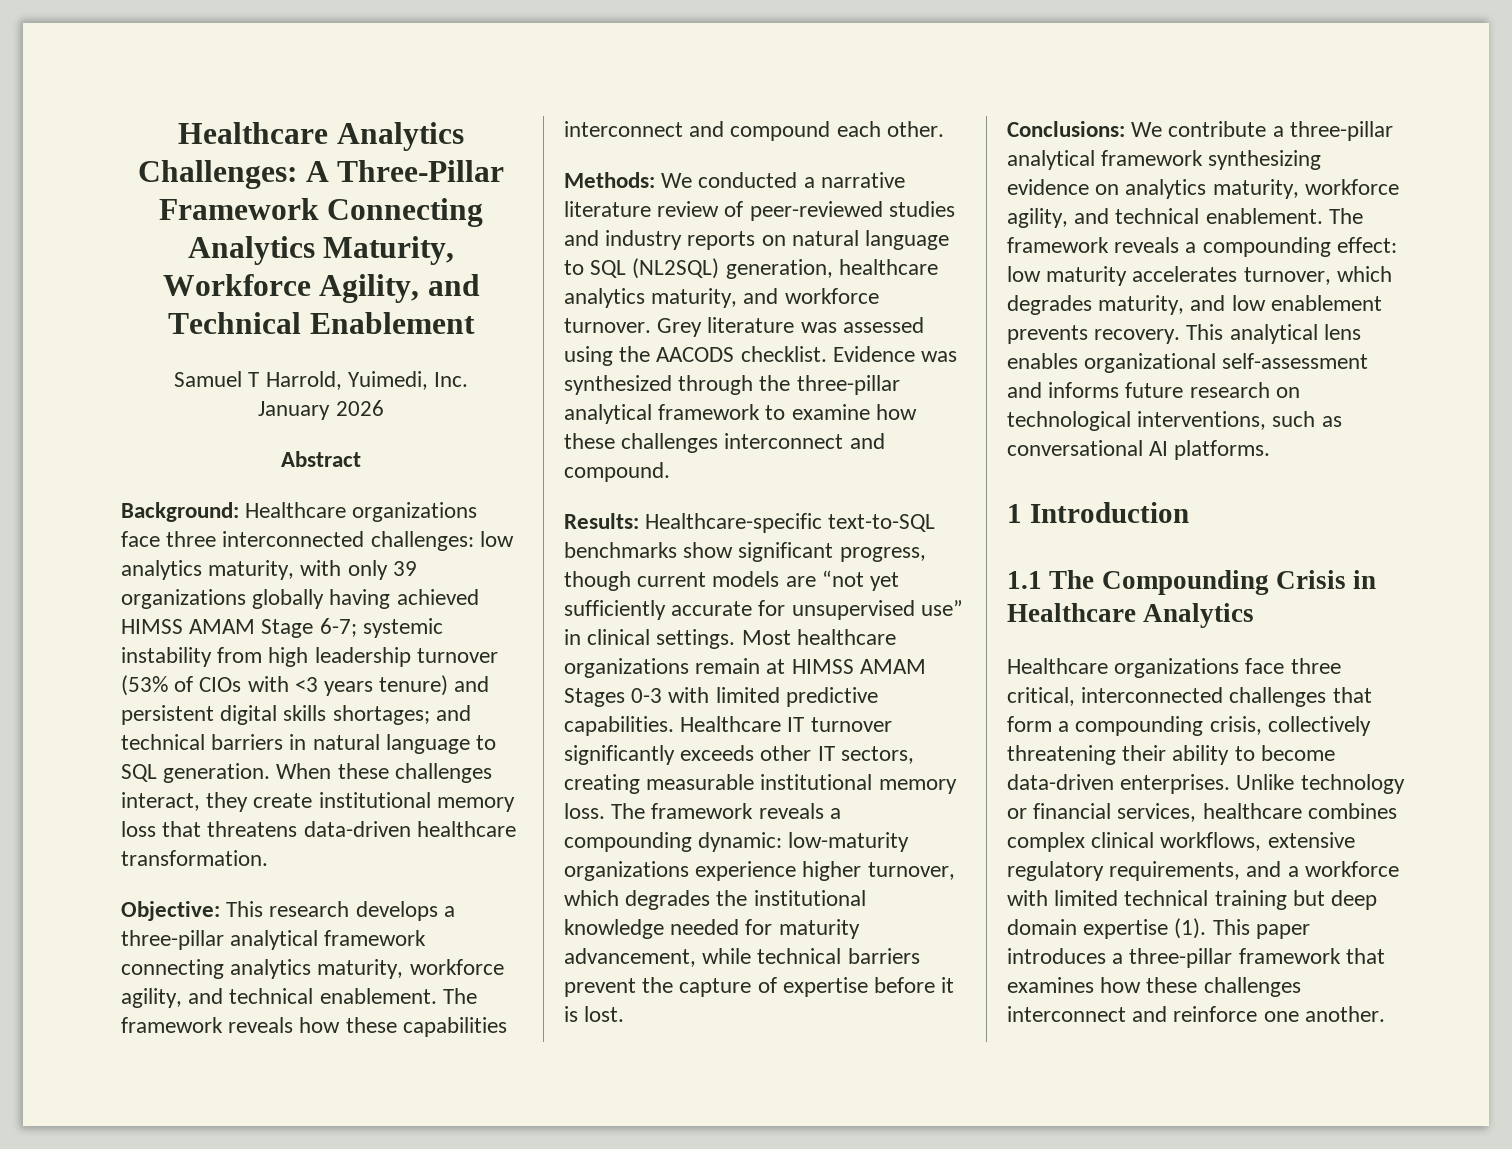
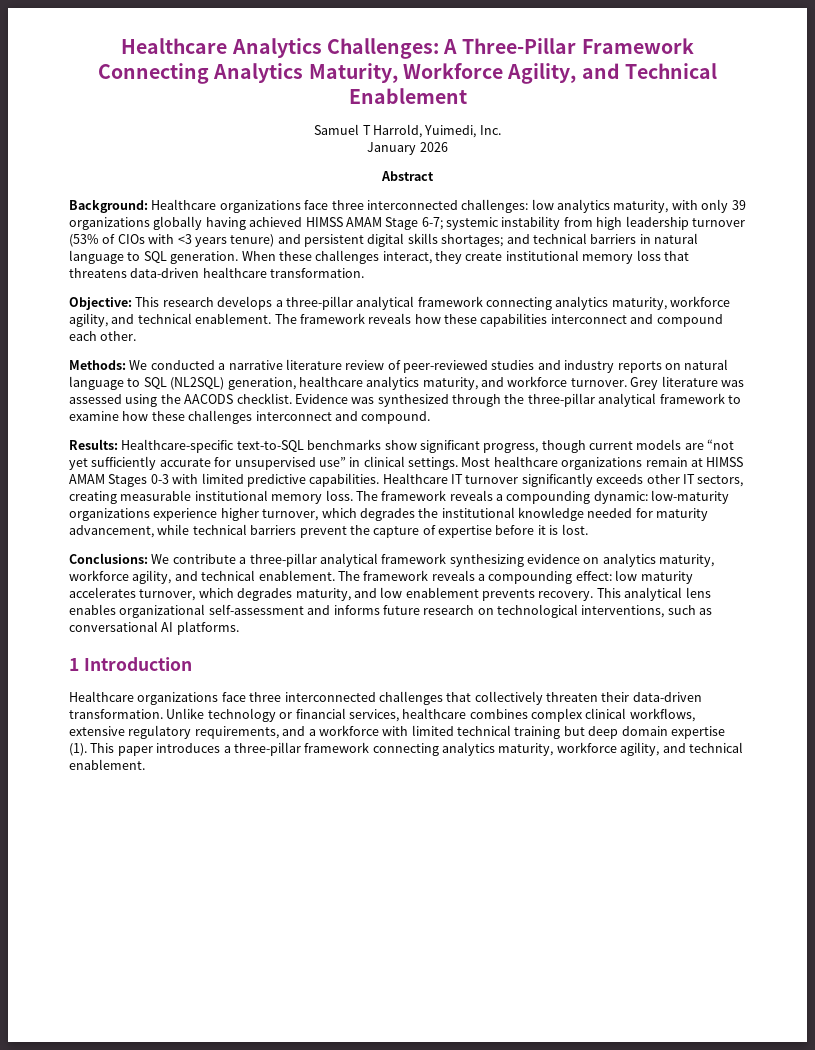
- 1.1 The Compounding Crisis in Healthcare Analytics
- Healthcare organizations face three critical, interconnected challenges that form a compounding crisis, collectively threatening their ability to become data-driven enterprises.
+ Healthcare organizations face three interconnected challenges that collectively threaten their data-driven transformation.
- This paper introduces a three-pillar framework that examines how these challenges interconnect and reinforce one another.
+ This paper introduces a three-pillar framework connecting analytics maturity, workforce agility, and technical enablement.

